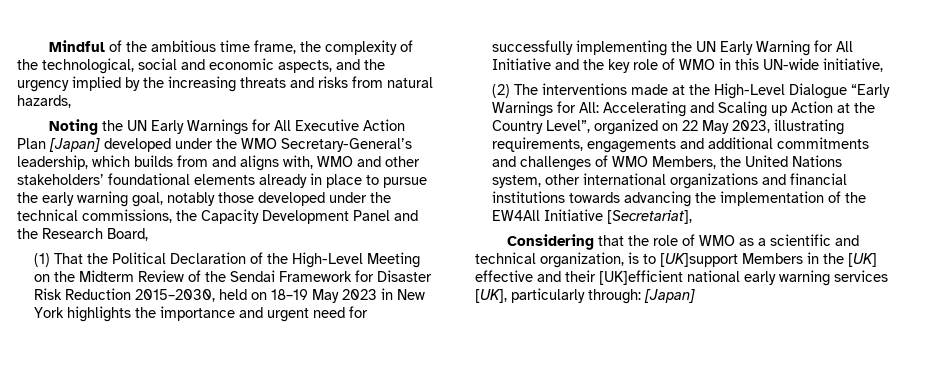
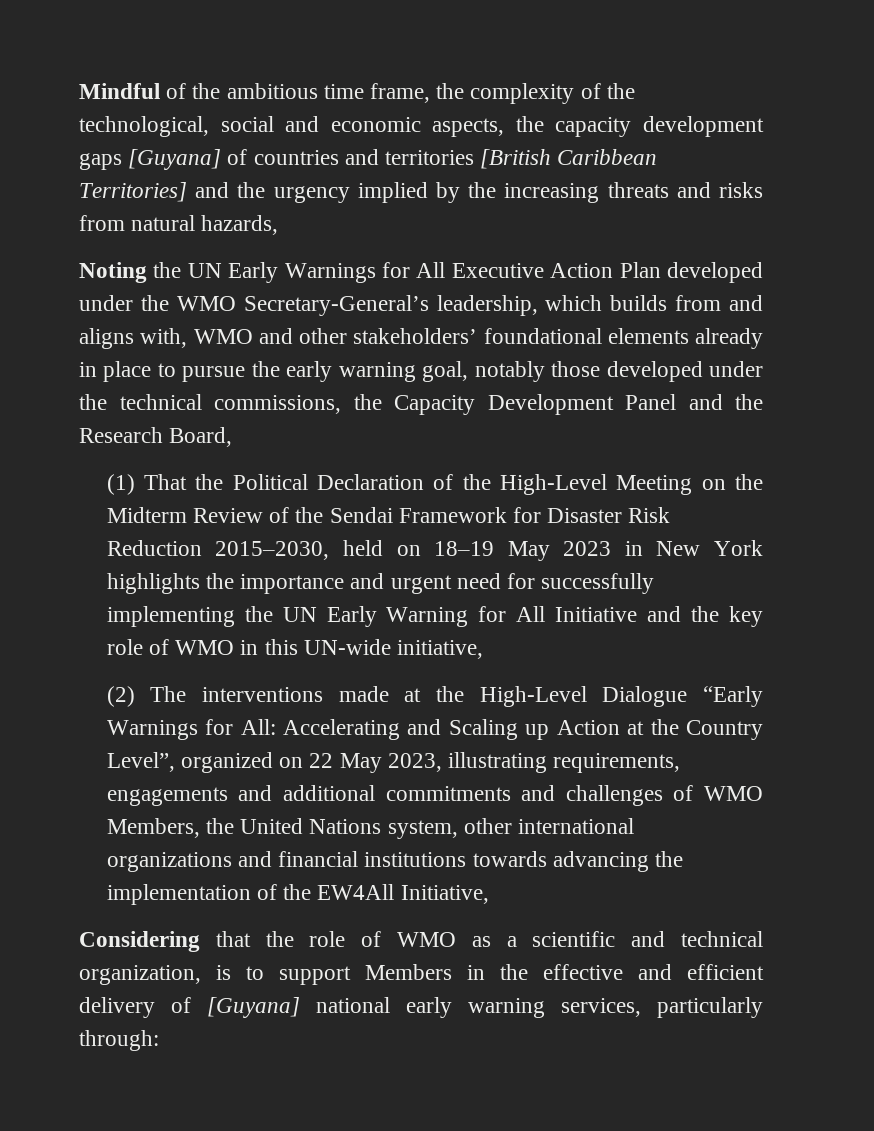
- Mindful of the ambitious time frame, the complexity of the technological, social and economic aspects, and the urgency implied by the increasing threats and risks from natural hazards,
+ Mindful of the ambitious time frame, the complexity of the technological, social and economic aspects, the capacity development gaps [Guyana] of countries and territories [British Caribbean Territories] and the urgency implied by the increasing threats and risks from natural hazards,
- Noting the UN Early Warnings for All Executive Action Plan [Japan] developed under the WMO Secretary-General’s leadership, which builds from and aligns with, WMO and other stakeholders’ foundational elements already in place to pursue the early warning goal, notably those developed under the technical commissions, the Capacity Development Panel and the Research Board,
+ Noting the UN Early Warnings for All Executive Action Plan developed under the WMO Secretary-General’s leadership, which builds from and aligns with, WMO and other stakeholders’ foundational elements already in place to pursue the early warning goal, notably those developed under the technical commissions, the Capacity Development Panel and the Research Board,
- (2) The interventions made at the High-Level Dialogue “Early Warnings for All: Accelerating and Scaling up Action at the Country Level”, organized on 22 May 2023, illustrating requirements, engagements and additional commitments and challenges of WMO Members, the United Nations system, other international organizations and financial institutions towards advancing the implementation of the EW4All Initiative [Secretariat],
+ (2) The interventions made at the High-Level Dialogue “Early Warnings for All: Accelerating and Scaling up Action at the Country Level”, organized on 22 May 2023, illustrating requirements, engagements and additional commitments and challenges of WMO Members, the United Nations system, other international organizations and financial institutions towards advancing the implementation of the EW4All Initiative,
- Considering that the role of WMO as a scientific and technical organization, is to [UK]support Members in the [UK] effective and their [UK]efficient national early warning services [UK], particularly through: [Japan]
+ Considering that the role of WMO as a scientific and technical organization, is to support Members in the effective and efficient delivery of [Guyana] national early warning services, particularly through:

